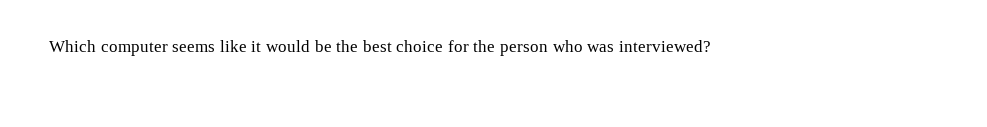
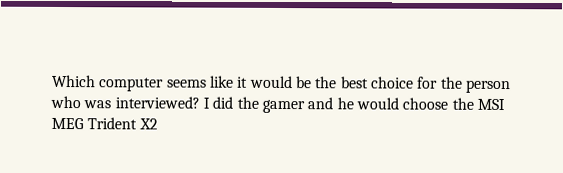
+ I did the gamer and he would choose the MSI MEG Trident X2

